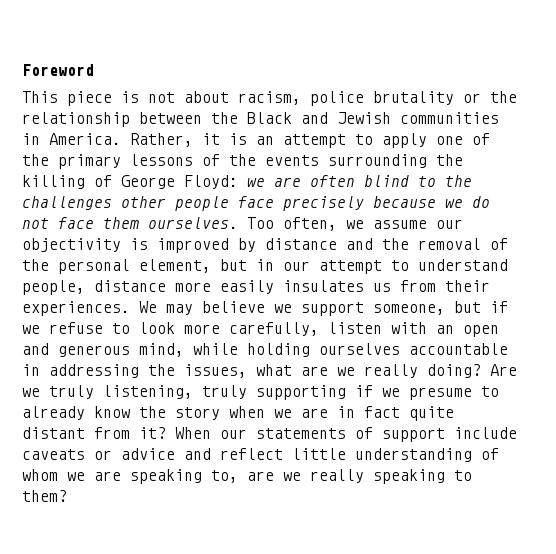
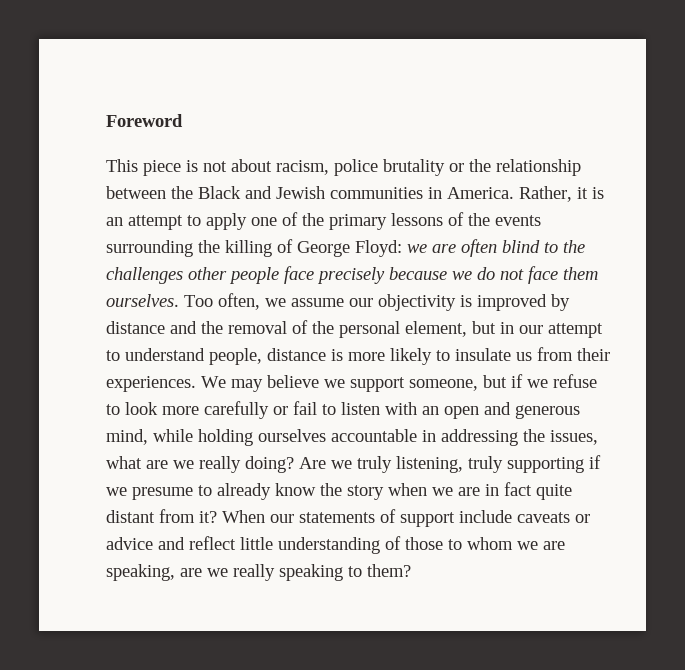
- Too often, we assume our objectivity is improved by distance and the removal of the personal element, but in our attempt to understand people, distance more easily insulates us from their experiences.
+ Too often, we assume our objectivity is improved by distance and the removal of the personal element, but in our attempt to understand people, distance is more likely to insulate us from their experiences.
- We may believe we support someone, but if we refuse to look more carefully, listen with an open and generous mind, while holding ourselves accountable in addressing the issues, what are we really doing?
+ We may believe we support someone, but if we refuse to look more carefully or fail to listen with an open and generous mind, while holding ourselves accountable in addressing the issues, what are we really doing?
- When our statements of support include caveats or advice and reflect little understanding of whom we are speaking to, are we really speaking to them?
+ When our statements of support include caveats or advice and reflect little understanding of those to whom we are speaking, are we really speaking to them?

